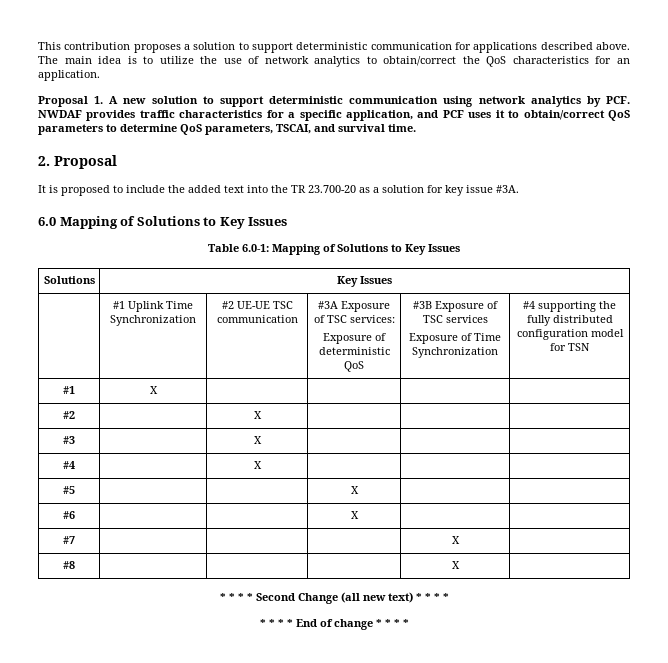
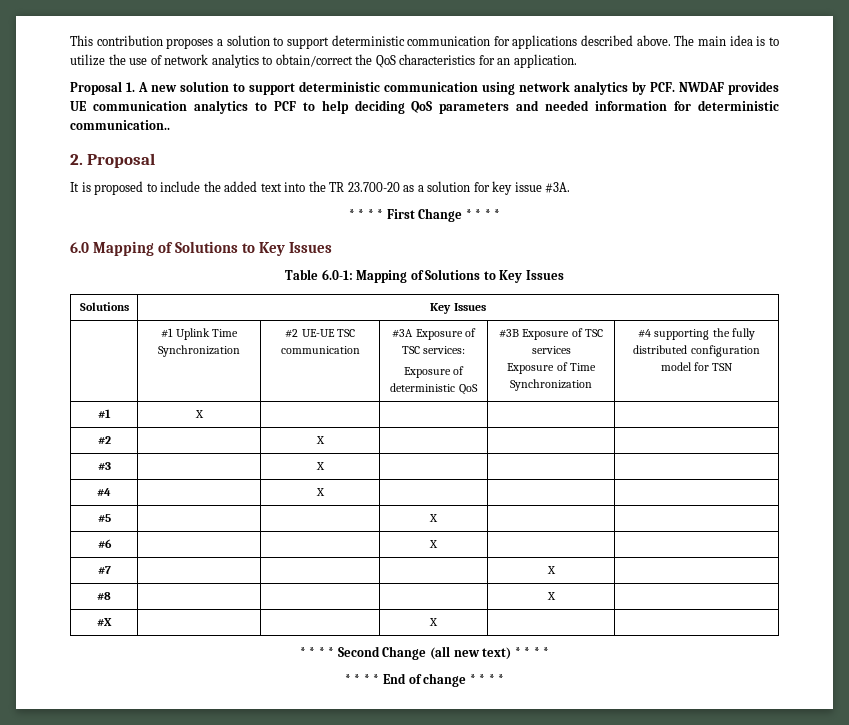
- Proposal 1. A new solution to support deterministic communication using network analytics by PCF. NWDAF provides traffic characteristics for a specific application, and PCF uses it to obtain/correct QoS parameters to determine QoS parameters, TSCAI, and survival time.
+ Proposal 1. A new solution to support deterministic communication using network analytics by PCF. NWDAF provides UE communication analytics to PCF to help deciding QoS parameters and needed information for deterministic communication..
+ * * * * First Change * * * *
+ #X | | | X | |

